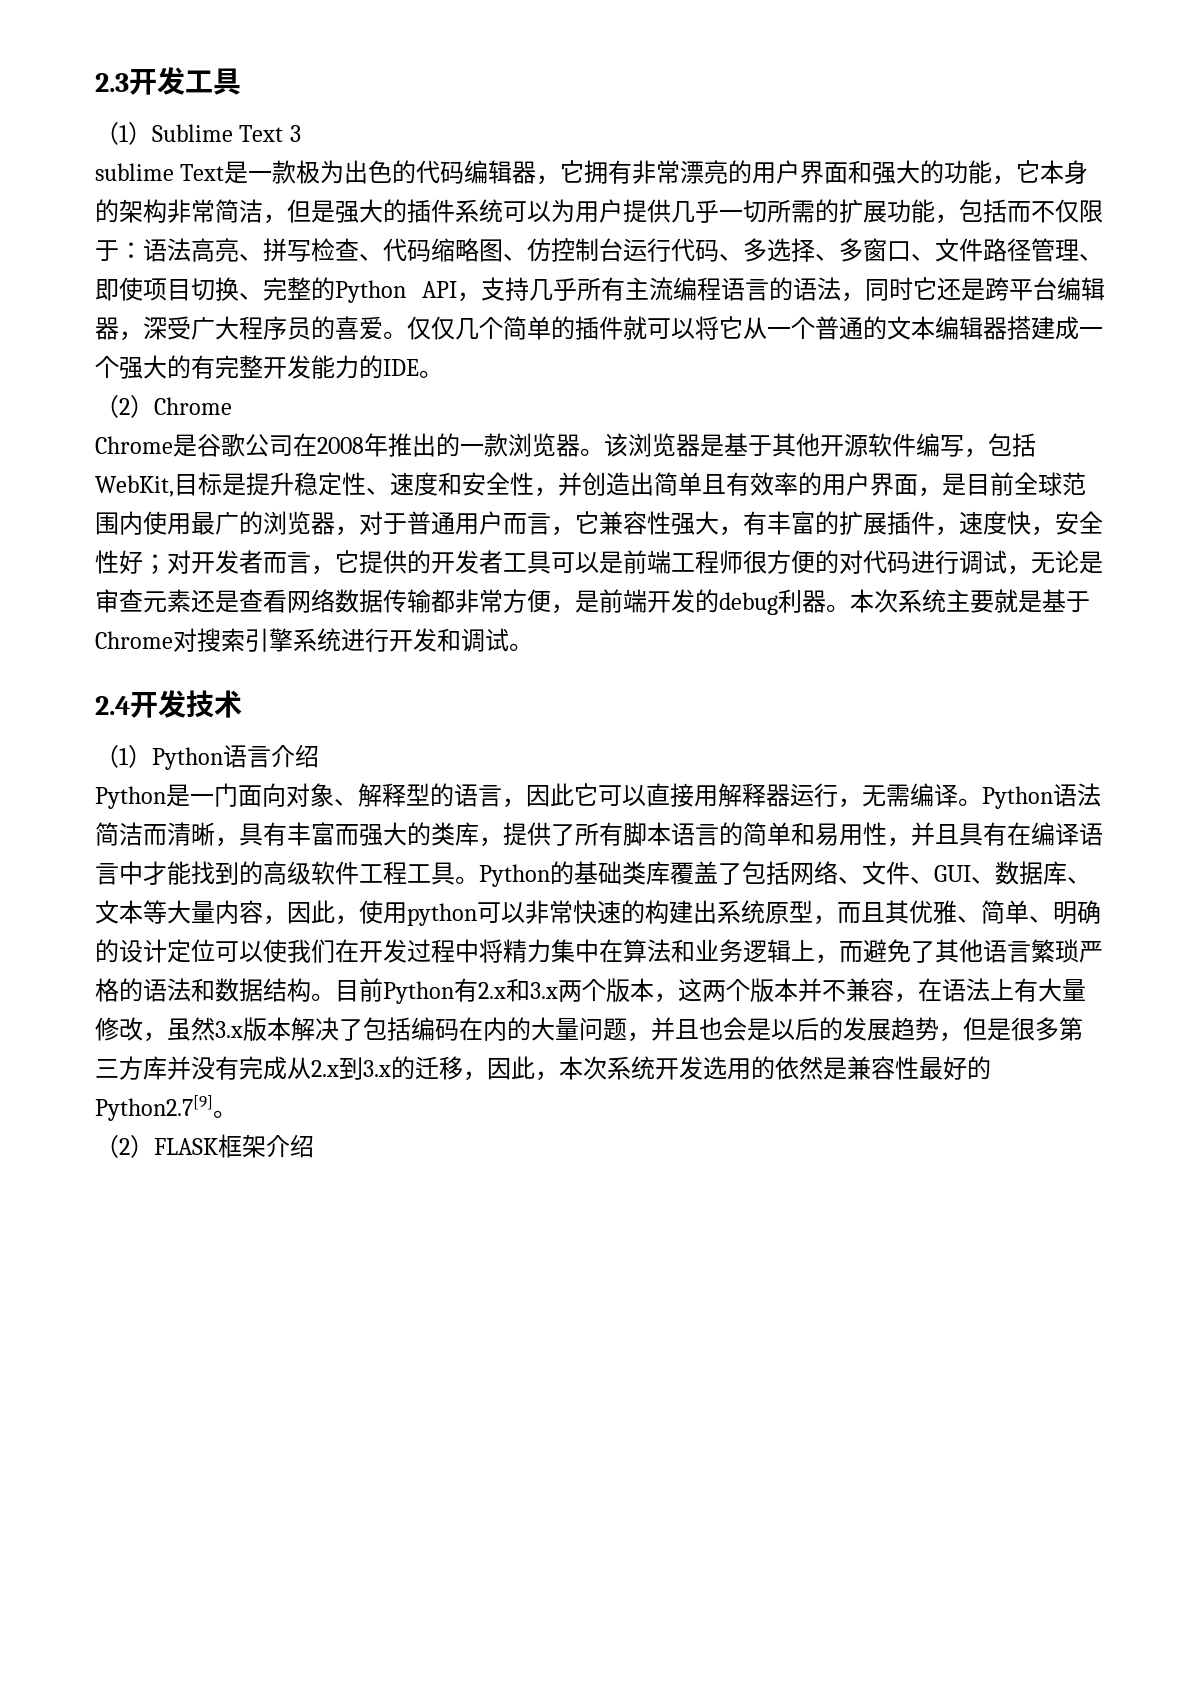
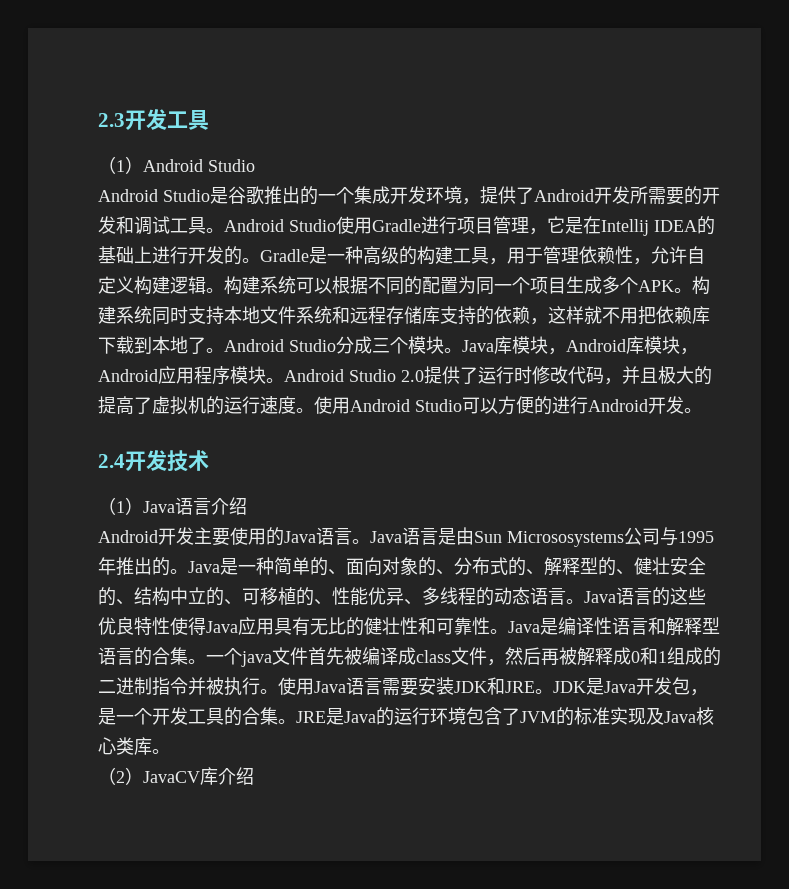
- （1）Sublime Text 3
- sublime Text是一款极为出色的代码编辑器，它拥有非常漂亮的用户界面和强大的功能，它本身的架构非常简洁，但是强大的插件系统可以为用户提供几乎一切所需的扩展功能，包括而不仅限于：语法高亮、拼写检查、代码缩略图、仿控制台运行代码、多选择、多窗口、文件路径管理、即使项目切换、完整的Python API，支持几乎所有主流编程语言的语法，同时它还是跨平台编辑器，深受广大程序员的喜爱。仅仅几个简单的插件就可以将它从一个普通的文本编辑器搭建成一个强大的有完整开发能力的IDE。
- （2）Chrome
- Chrome是谷歌公司在2008年推出的一款浏览器。该浏览器是基于其他开源软件编写，包括WebKit,目标是提升稳定性、速度和安全性，并创造出简单且有效率的用户界面，是目前全球范围内使用最广的浏览器，对于普通用户而言，它兼容性强大，有丰富的扩展插件，速度快，安全性好；对开发者而言，它提供的开发者工具可以是前端工程师很方便的对代码进行调试，无论是审查元素还是查看网络数据传输都非常方便，是前端开发的debug利器。本次系统主要就是基于Chrome对搜索引擎系统进行开发和调试。
+ （1）Android Studio
+ Android Studio是谷歌推出的一个集成开发环境，提供了Android开发所需要的开发和调试工具。Android Studio使用Gradle进行项目管理，它是在Intellij IDEA的基础上进行开发的。Gradle是一种高级的构建工具，用于管理依赖性，允许自定义构建逻辑。构建系统可以根据不同的配置为同一个项目生成多个APK。构建系统同时支持本地文件系统和远程存储库支持的依赖，这样就不用把依赖库下载到本地了。Android Studio分成三个模块。Java库模块，Android库模块，Android应用程序模块。Android Studio 2.0提供了运行时修改代码，并且极大的提高了虚拟机的运行速度。使用Android Studio可以方便的进行Android开发。
- （1）Python语言介绍
+ （1）Java语言介绍
- Python是一门面向对象、解释型的语言，因此它可以直接用解释器运行，无需编译。Python语法简洁而清晰，具有丰富而强大的类库，提供了所有脚本语言的简单和易用性，并且具有在编译语言中才能找到的高级软件工程工具。Python的基础类库覆盖了包括网络、文件、GUI、数据库、文本等大量内容，因此，使用python可以非常快速的构建出系统原型，而且其优雅、简单、明确的设计定位可以使我们在开发过程中将精力集中在算法和业务逻辑上，而避免了其他语言繁琐严格的语法和数据结构。目前Python有2.x和3.x两个版本，这两个版本并不兼容，在语法上有大量修改，虽然3.x版本解决了包括编码在内的大量问题，并且也会是以后的发展趋势，但是很多第三方库并没有完成从2.x到3.x的迁移，因此，本次系统开发选用的依然是兼容性最好的Python2.7[9]。
- （2）FLASK框架介绍
+ Android开发主要使用的Java语言。Java语言是由Sun Micrososystems公司与1995年推出的。Java是一种简单的、面向对象的、分布式的、解释型的、健壮安全的、结构中立的、可移植的、性能优异、多线程的动态语言。Java语言的这些优良特性使得Java应用具有无比的健壮性和可靠性。Java是编译性语言和解释型语言的合集。一个java文件首先被编译成class文件，然后再被解释成0和1组成的二进制指令并被执行。使用Java语言需要安装JDK和JRE。JDK是Java开发包，是一个开发工具的合集。JRE是Java的运行环境包含了JVM的标准实现及Java核心类库。
+ （2）JavaCV库介绍

